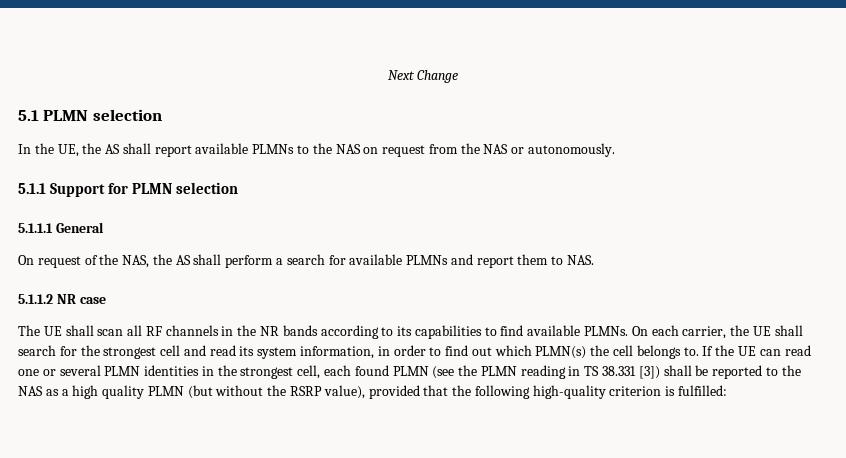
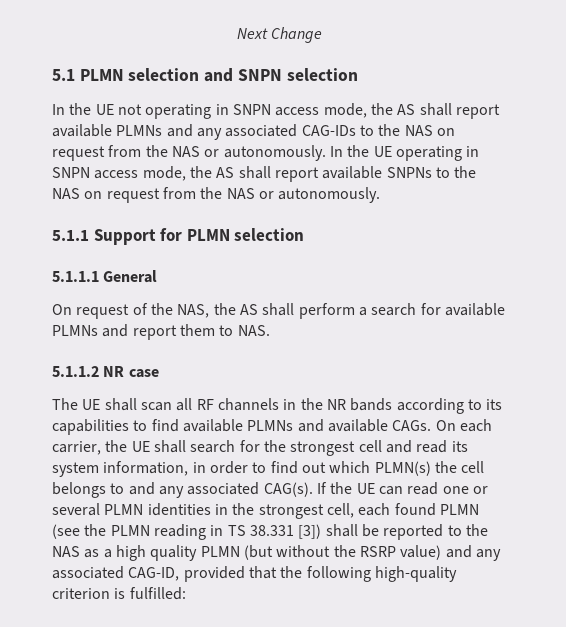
- 5.1 PLMN selection
- In the UE, the AS shall report available PLMNs to the NAS on request from the NAS or autonomously.
+ 5.1 PLMN selection and SNPN selection
+ In the UE not operating in SNPN access mode, the AS shall report available PLMNs and any associated CAG-IDs to the NAS on request from the NAS or autonomously. In the UE operating in SNPN access mode, the AS shall report available SNPNs to the NAS on request from the NAS or autonomously.
- The UE shall scan all RF channels in the NR bands according to its capabilities to find available PLMNs.
+ The UE shall scan all RF channels in the NR bands according to its capabilities to find available PLMNs and available CAGs.
- On each carrier, the UE shall search for the strongest cell and read its system information, in order to find out which PLMN(s) the cell belongs to.
+ On each carrier, the UE shall search for the strongest cell and read its system information, in order to find out which PLMN(s) the cell belongs to and any associated CAG(s).
- If the UE can read one or several PLMN identities in the strongest cell, each found PLMN (see the PLMN reading in TS 38.331 [3]) shall be reported to the NAS as a high quality PLMN (but without the RSRP value), provided that the following high-quality criterion is fulfilled:
+ If the UE can read one or several PLMN identities in the strongest cell, each found PLMN (see the PLMN reading in TS 38.331 [3]) shall be reported to the NAS as a high quality PLMN (but without the RSRP value) and any associated CAG-ID, provided that the following high-quality criterion is fulfilled:

